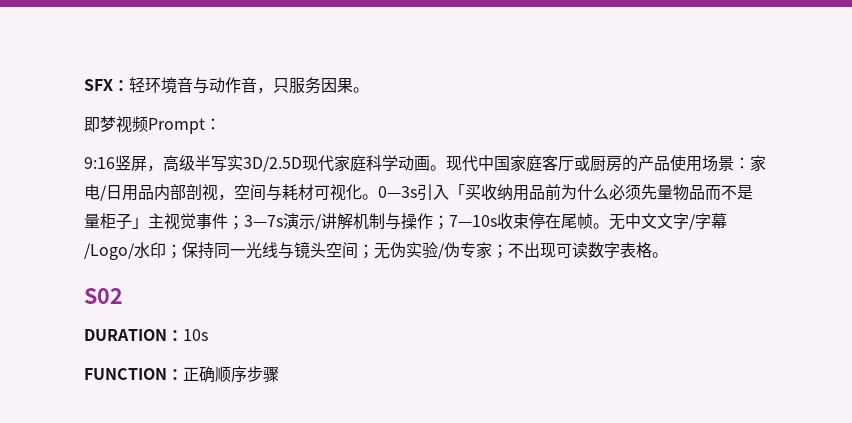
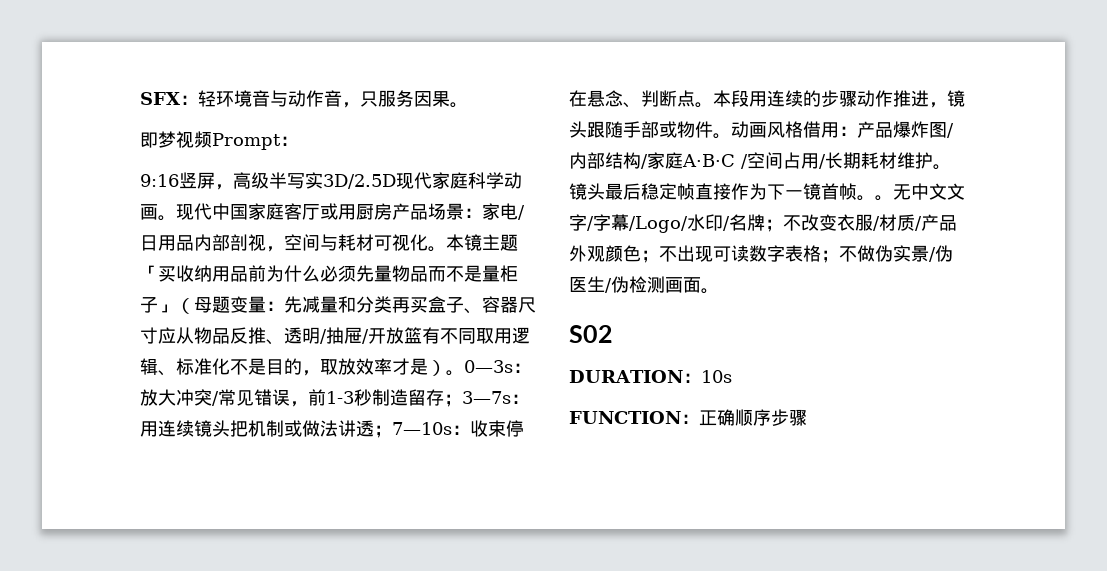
- 现代中国家庭客厅或厨房的产品使用场景：家电/日用品内部剖视，空间与耗材可视化。
+ 现代中国家庭客厅或用厨房产品场景：家电/日用品内部剖视，空间与耗材可视化。
- 0—3s引入「买收纳用品前为什么必须先量物品而不是量柜子」主视觉事件；3—7s演示/讲解机制与操作；7—10s收束停在尾帧。
+ 本镜主题「买收纳用品前为什么必须先量物品而不是量柜子」（母题变量：先减量和分类再买盒子、容器尺寸应从物品反推、透明/抽屉/开放篮有不同取用逻辑、标准化不是目的，取放效率才是）。0—3s：放大冲突/常见错误，前1-3秒制造留存；3—7s：用连续镜头把机制或做法讲透；7—10s：收束停在悬念、判断点。本段用连续的步骤动作推进，镜头跟随手部或物件。动画风格借用：产品爆炸图/内部结构/家庭A·B·C /空间占用/长期耗材维护。镜头最后稳定帧直接作为下一镜首帧。。
- 无中文文字/字幕/Logo/水印；保持同一光线与镜头空间；无伪实验/伪专家；不出现可读数字表格。
+ 无中文文字/字幕/Logo/水印/名牌；不改变衣服/材质/产品外观颜色；不出现可读数字表格；不做伪实景/伪医生/伪检测画面。

